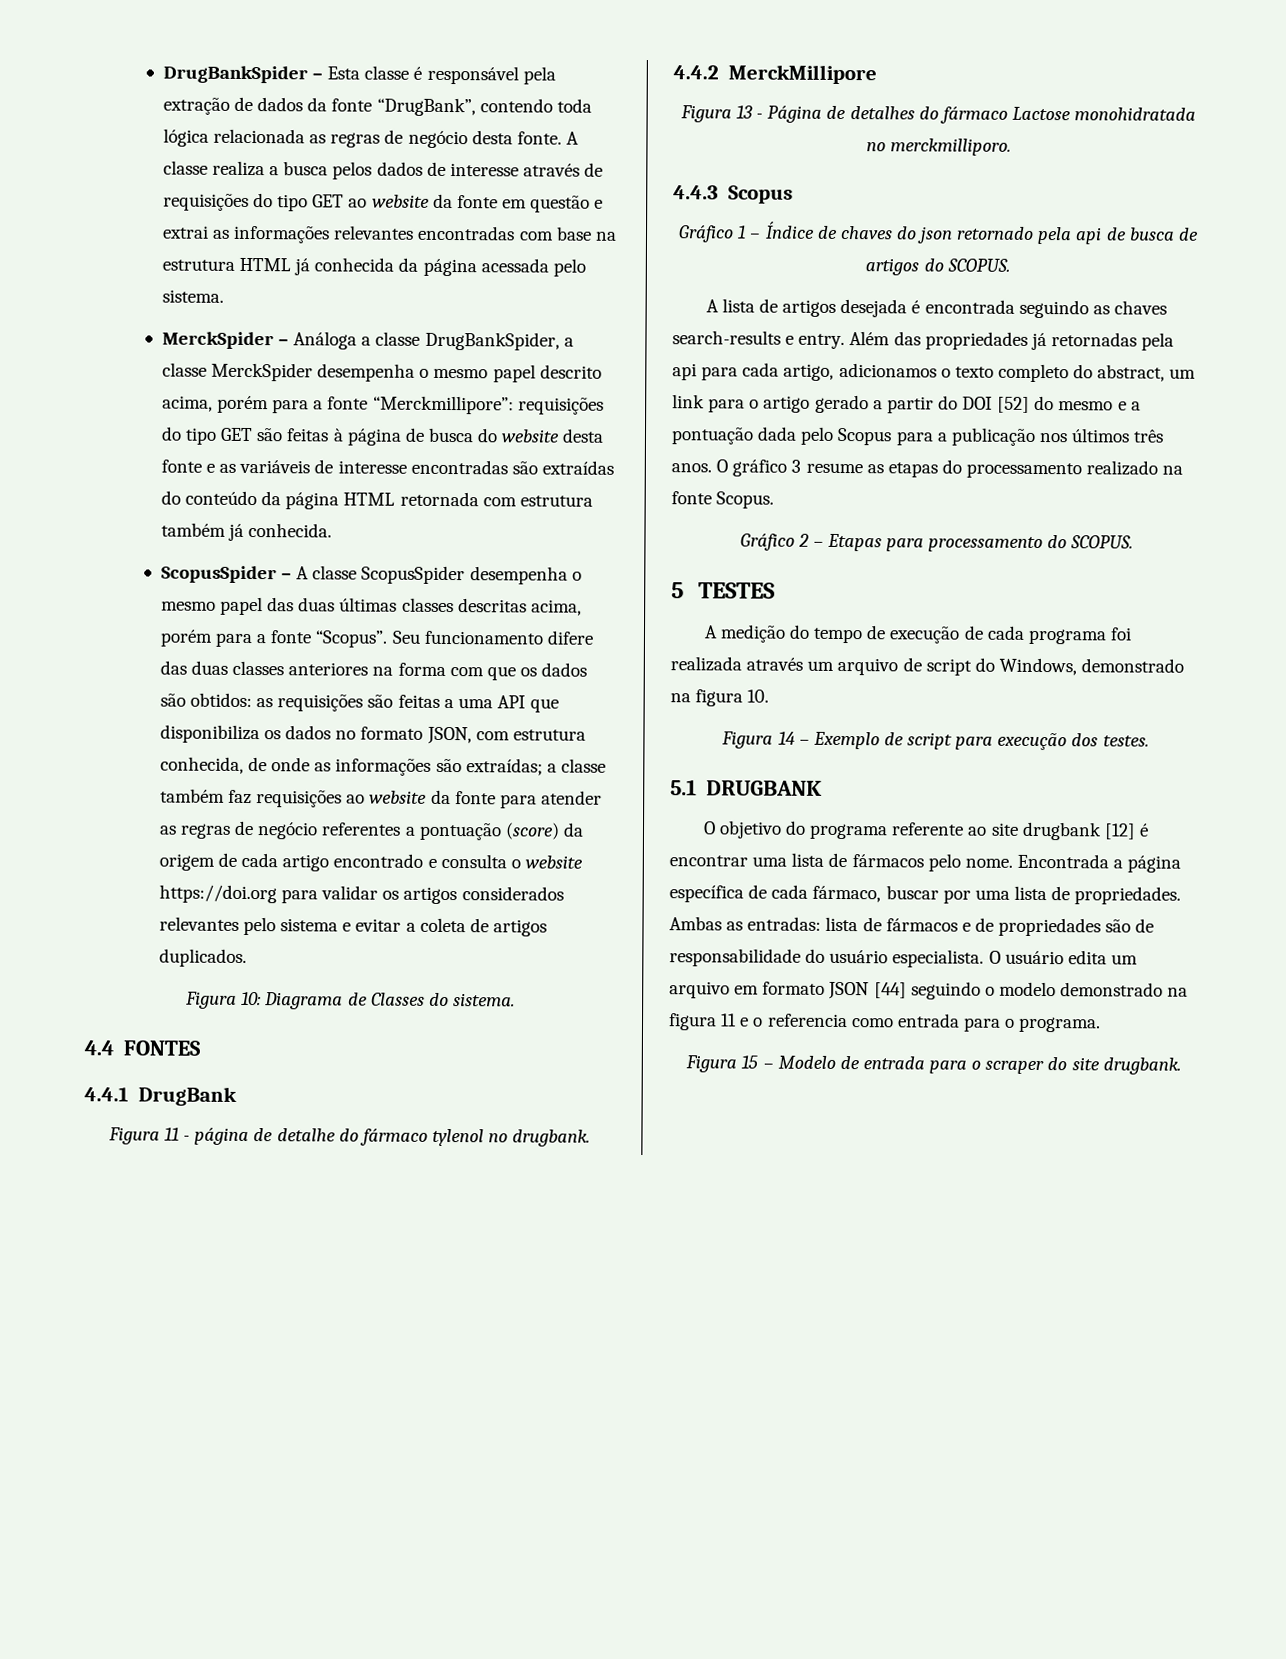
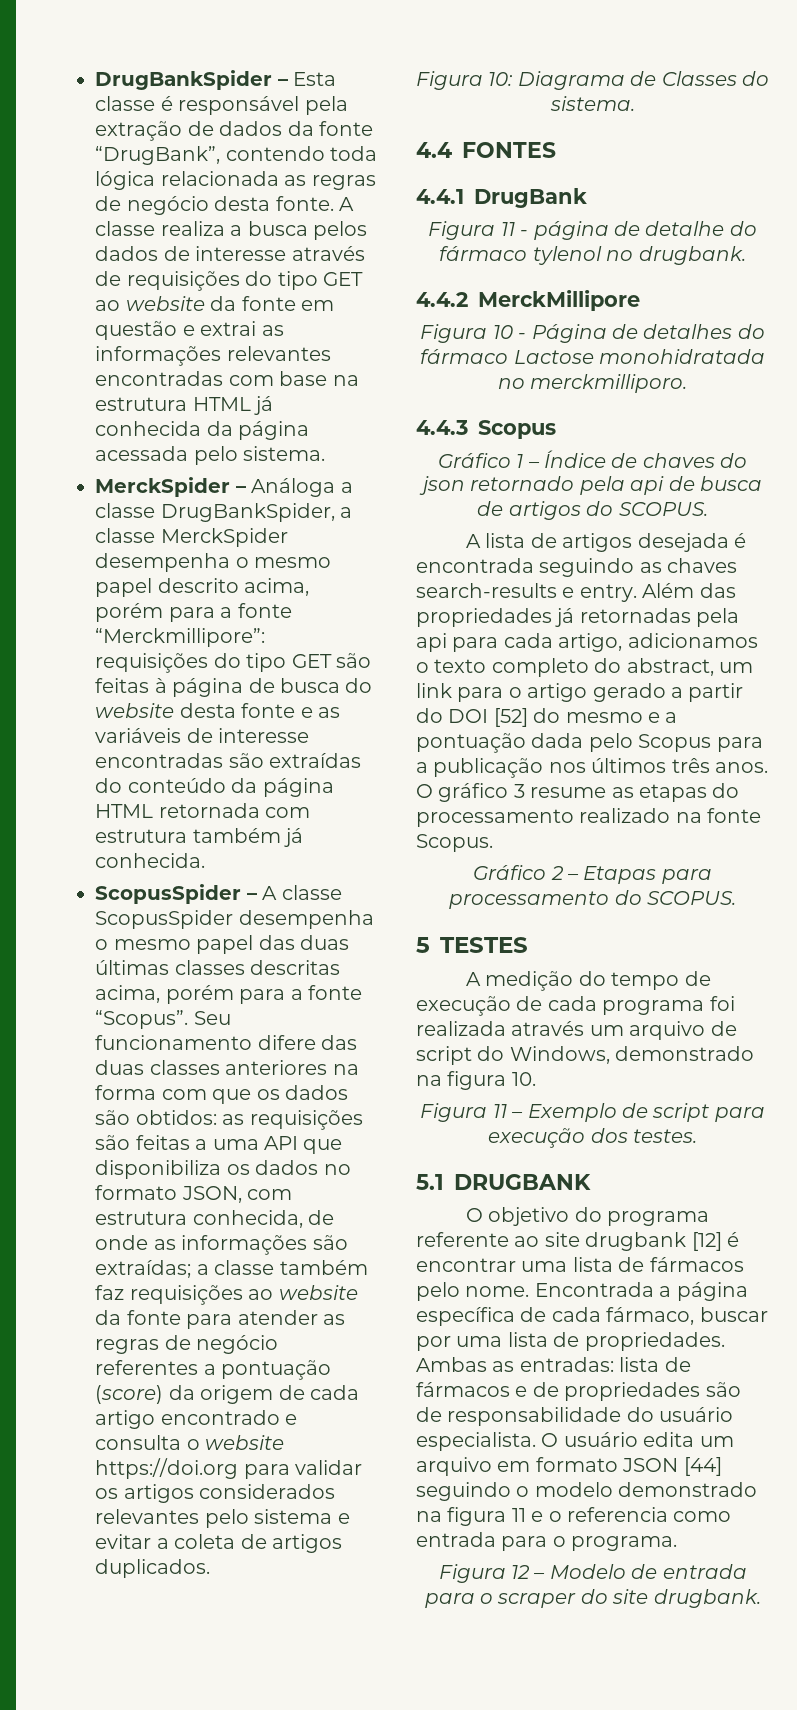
- Figura 13 - Página de detalhes do fármaco Lactose monohidratada no merckmilliporo.
+ Figura 10 - Página de detalhes do fármaco Lactose monohidratada no merckmilliporo.
- Figura 14 – Exemplo de script para execução dos testes.
+ Figura 11 – Exemplo de script para execução dos testes.
- Figura 15 – Modelo de entrada para o scraper do site drugbank.
+ Figura 12 – Modelo de entrada para o scraper do site drugbank.

